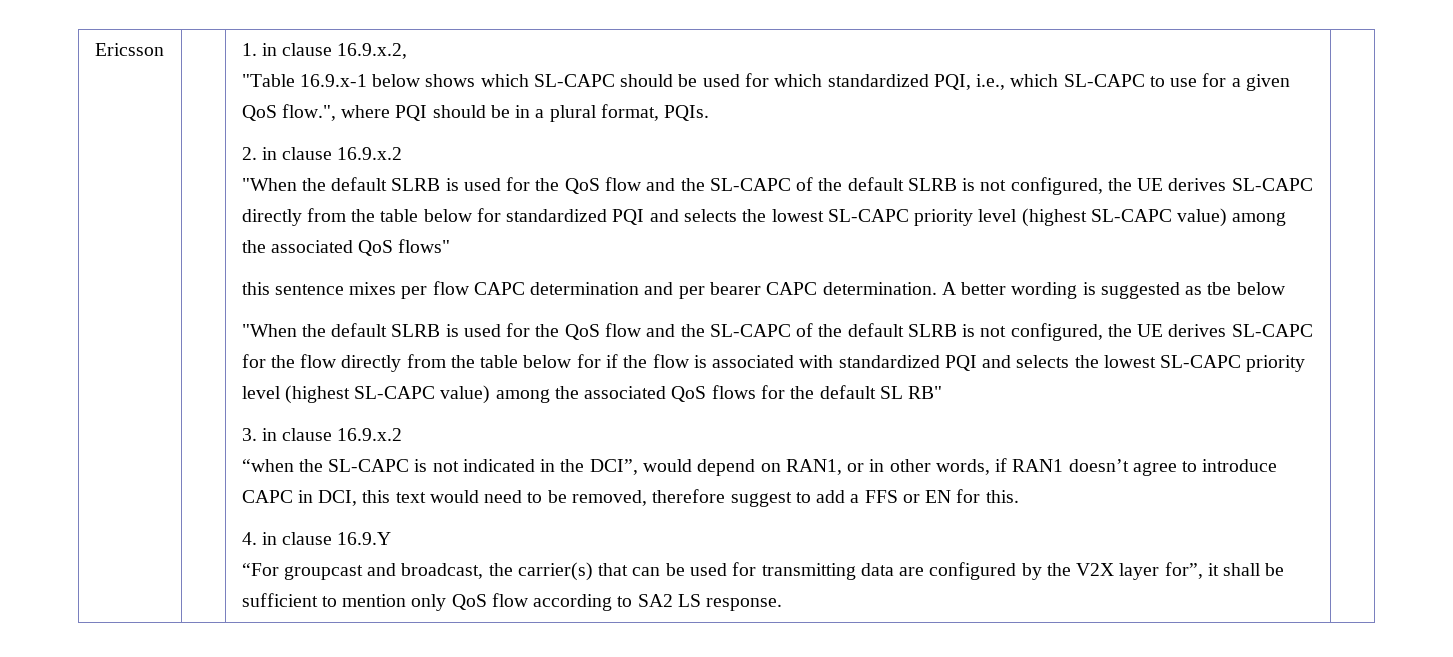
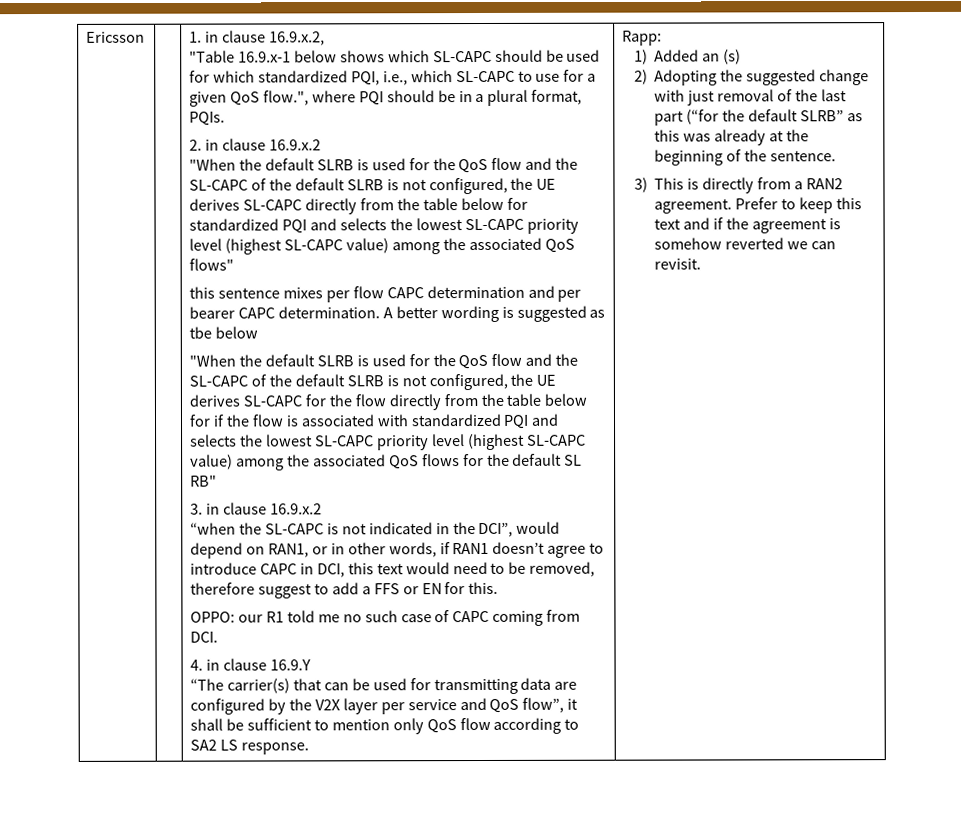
+ OPPO: our R1 told me no such case of CAPC coming from DCI.
- “For groupcast and broadcast, the carrier(s) that can be used for transmitting data are configured by the V2X layer for”, it shall be sufficient to mention only QoS flow according to SA2 LS response.
+ “The carrier(s) that can be used for transmitting data are configured by the V2X layer per service and QoS flow”, it shall be sufficient to mention only QoS flow according to SA2 LS response.
+ Rapp:
+ 1) Added an (s)
+ 2) Adopting the suggested change with just removal of the last part (“for the default SLRB” as this was already at the beginning of the sentence.
+ 3) This is directly from a RAN2 agreement. Prefer to keep this text and if the agreement is somehow reverted we can revisit.

